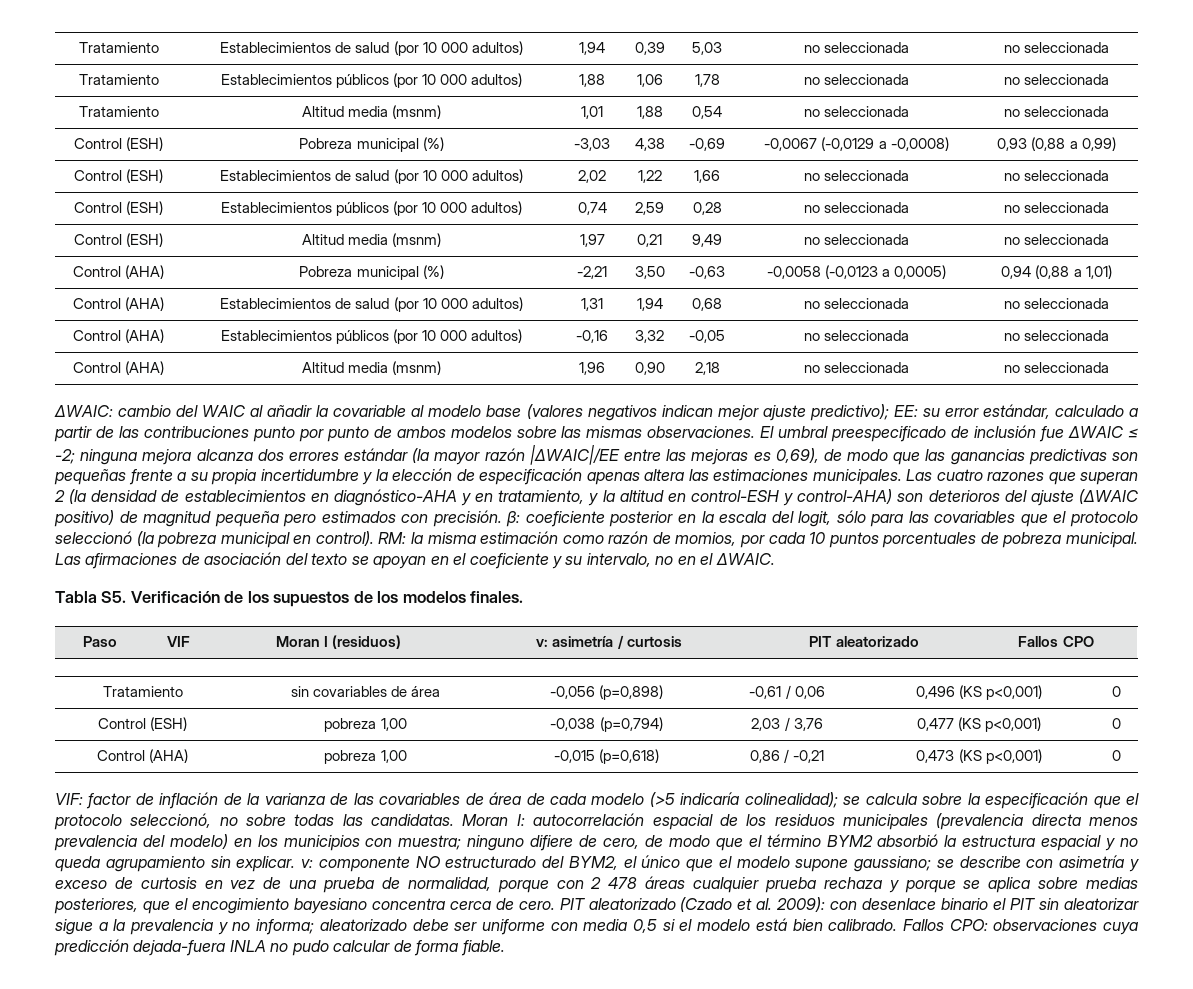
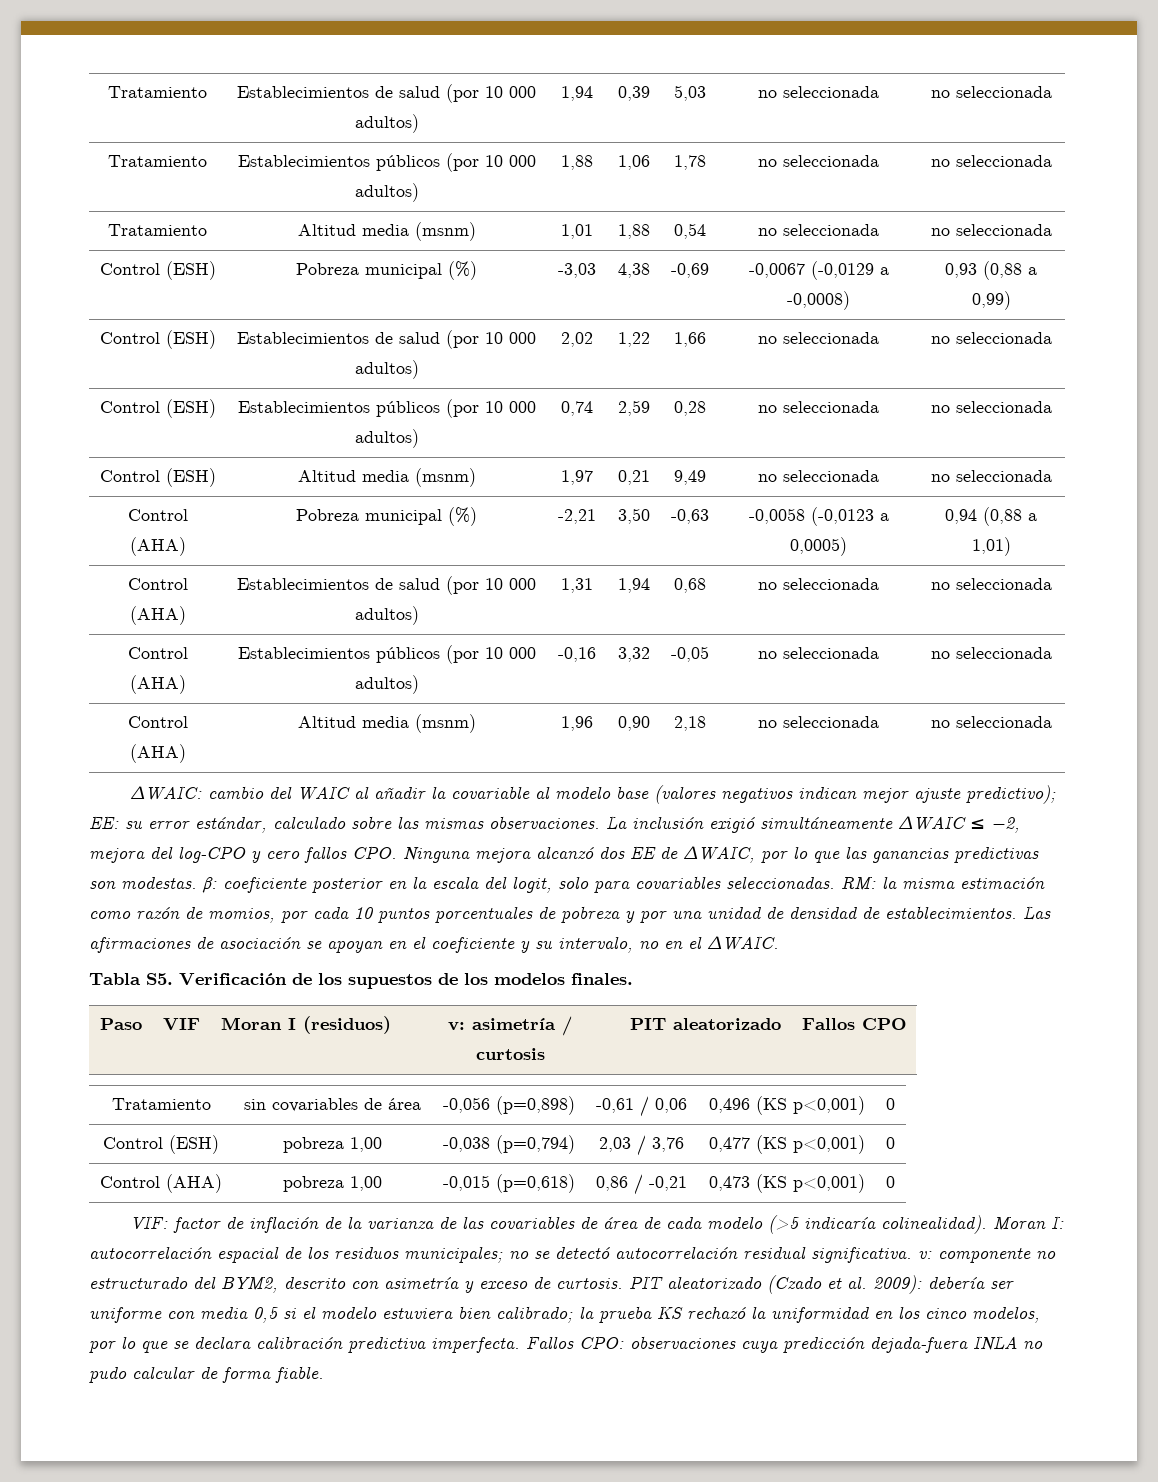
- ΔWAIC: cambio del WAIC al añadir la covariable al modelo base (valores negativos indican mejor ajuste predictivo); EE: su error estándar, calculado a partir de las contribuciones punto por punto de ambos modelos sobre las mismas observaciones. El umbral preespecificado de inclusión fue ΔWAIC ≤ -2; ninguna mejora alcanza dos errores estándar (la mayor razón |ΔWAIC|/EE entre las mejoras es 0,69), de modo que las ganancias predictivas son pequeñas frente a su propia incertidumbre y la elección de especificación apenas altera las estimaciones municipales. Las cuatro razones que superan 2 (la densidad de establecimientos en diagnóstico-AHA y en tratamiento, y la altitud en control-ESH y control-AHA) son deterioros del ajuste (ΔWAIC positivo) de magnitud pequeña pero estimados con precisión. β: coeficiente posterior en la escala del logit, sólo para las covariables que el protocolo seleccionó (la pobreza municipal en control).
+ ΔWAIC: cambio del WAIC al añadir la covariable al modelo base (valores negativos indican mejor ajuste predictivo); EE: su error estándar, calculado sobre las mismas observaciones. La inclusión exigió simultáneamente ΔWAIC ≤ −2, mejora del log-CPO y cero fallos CPO. Ninguna mejora alcanzó dos EE de ΔWAIC, por lo que las ganancias predictivas son modestas. β: coeficiente posterior en la escala del logit, solo para covariables seleccionadas.
- RM: la misma estimación como razón de momios, por cada 10 puntos porcentuales de pobreza municipal.
+ RM: la misma estimación como razón de momios, por cada 10 puntos porcentuales de pobreza y por una unidad de densidad de establecimientos.
- Las afirmaciones de asociación del texto se apoyan en el coeficiente y su intervalo, no en el ΔWAIC.
+ Las afirmaciones de asociación se apoyan en el coeficiente y su intervalo, no en el ΔWAIC.
- VIF: factor de inflación de la varianza de las covariables de área de cada modelo (>5 indicaría colinealidad); se calcula sobre la especificación que el protocolo seleccionó, no sobre todas las candidatas.
+ VIF: factor de inflación de la varianza de las covariables de área de cada modelo (>5 indicaría colinealidad).
- Moran I: autocorrelación espacial de los residuos municipales (prevalencia directa menos prevalencia del modelo) en los municipios con muestra; ninguno difiere de cero, de modo que el término BYM2 absorbió la estructura espacial y no queda agrupamiento sin explicar. v: componente NO estructurado del BYM2, el único que el modelo supone gaussiano; se describe con asimetría y exceso de curtosis en vez de una prueba de normalidad, porque con 2 478 áreas cualquier prueba rechaza y porque se aplica sobre medias posteriores, que el encogimiento bayesiano concentra cerca de cero.
+ Moran I: autocorrelación espacial de los residuos municipales; no se detectó autocorrelación residual significativa. v: componente no estructurado del BYM2, descrito con asimetría y exceso de curtosis.
- PIT aleatorizado (Czado et al. 2009): con desenlace binario el PIT sin aleatorizar sigue a la prevalencia y no informa; aleatorizado debe ser uniforme con media 0,5 si el modelo está bien calibrado.
+ PIT aleatorizado (Czado et al. 2009): debería ser uniforme con media 0,5 si el modelo estuviera bien calibrado; la prueba KS rechazó la uniformidad en los cinco modelos, por lo que se declara calibración predictiva imperfecta.

